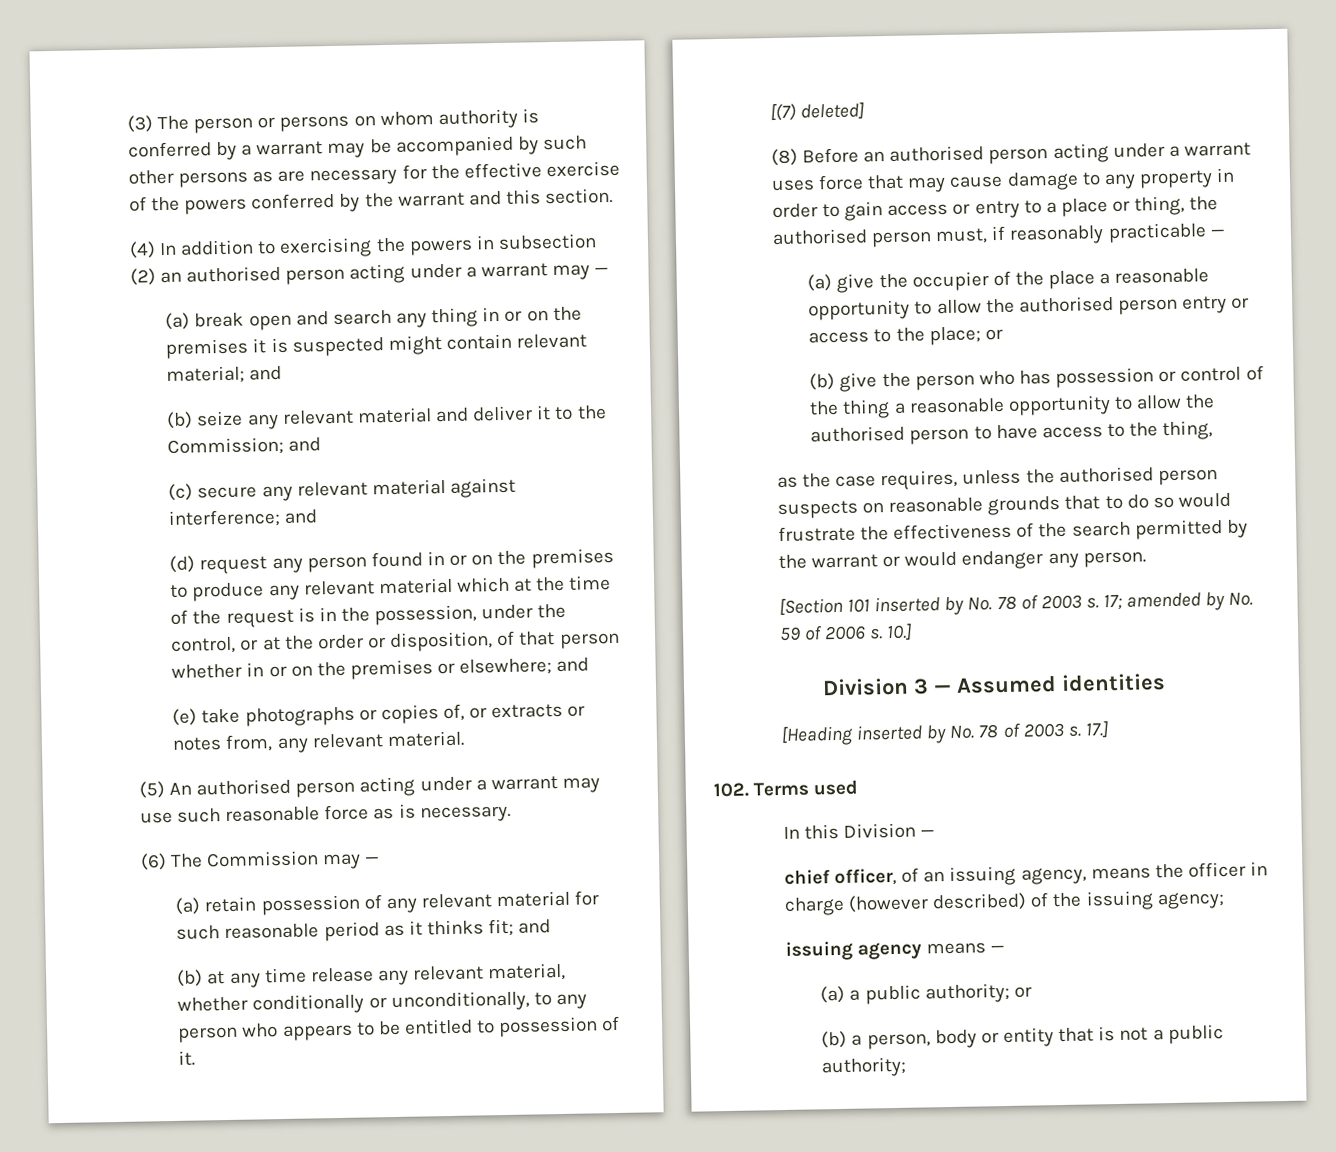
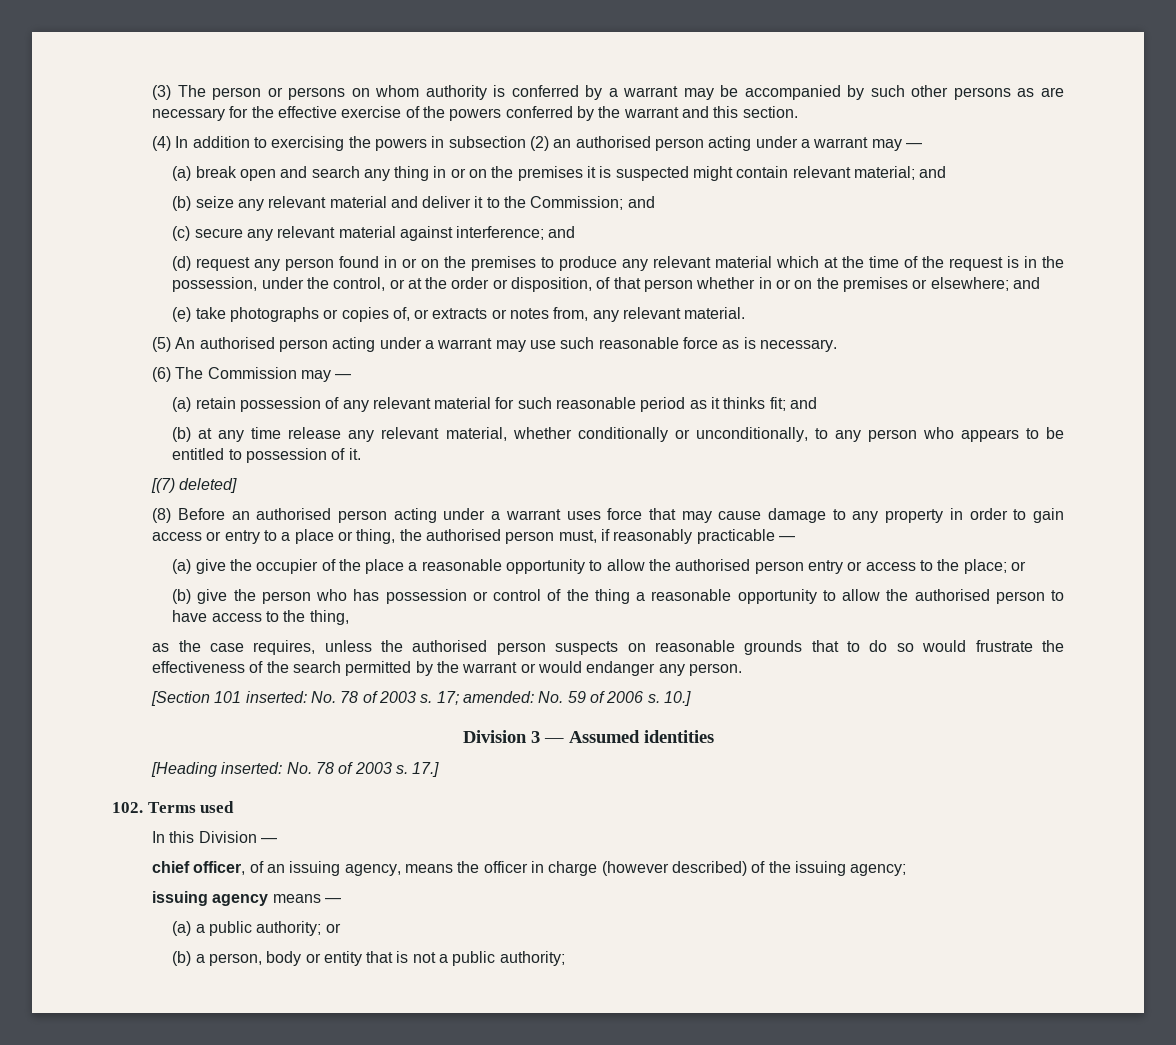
- [Section 101 inserted by No. 78 of 2003 s.
+ [Section 101 inserted: No. 78 of 2003 s.
- 17; amended by No. 59 of 2006 s.
+ 17; amended: No. 59 of 2006 s.
- [Heading inserted by No. 78 of 2003 s.
+ [Heading inserted: No. 78 of 2003 s.

